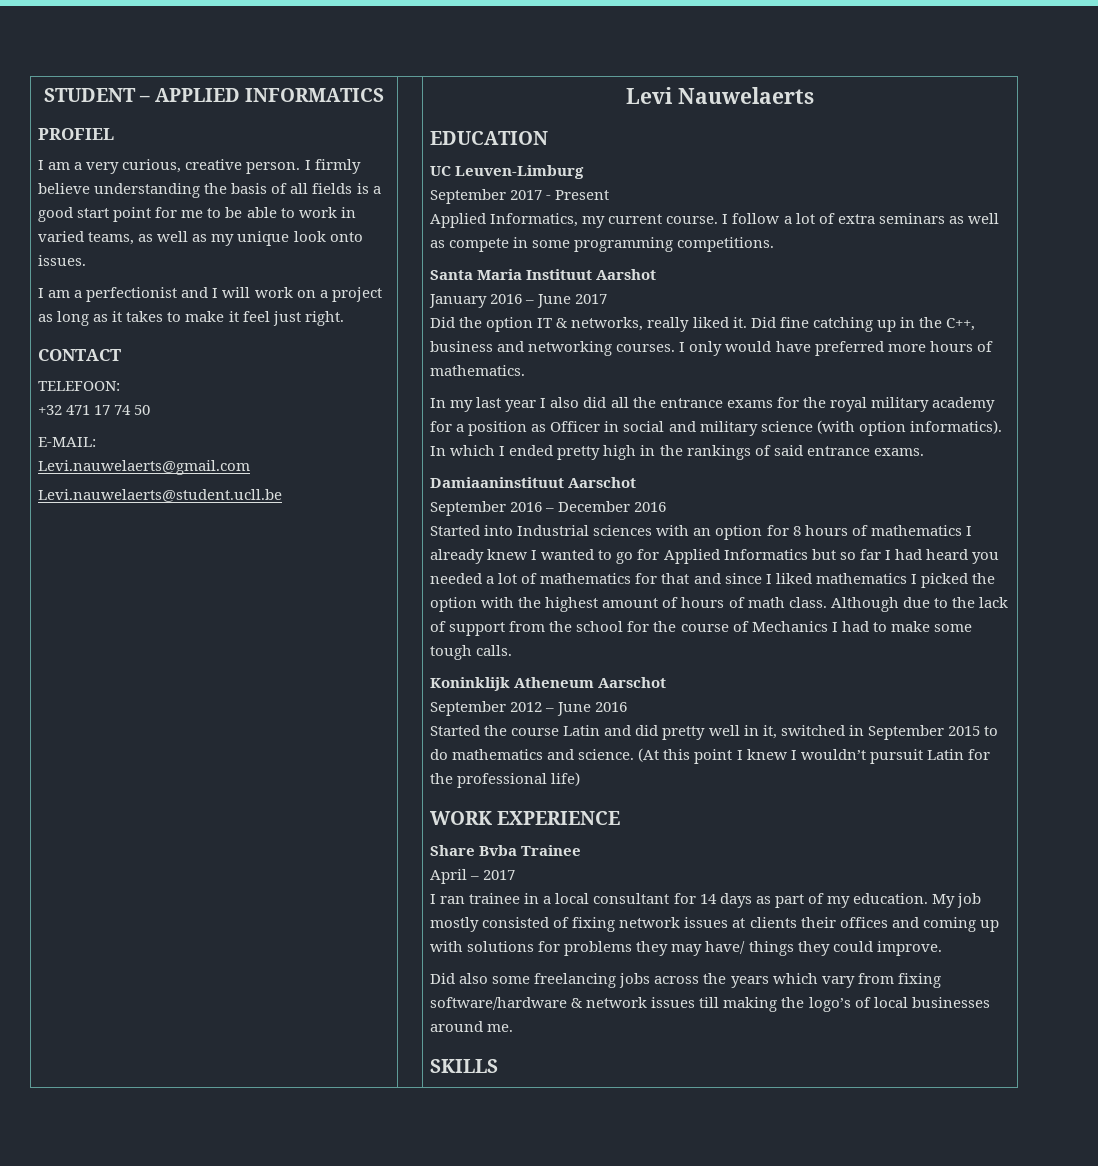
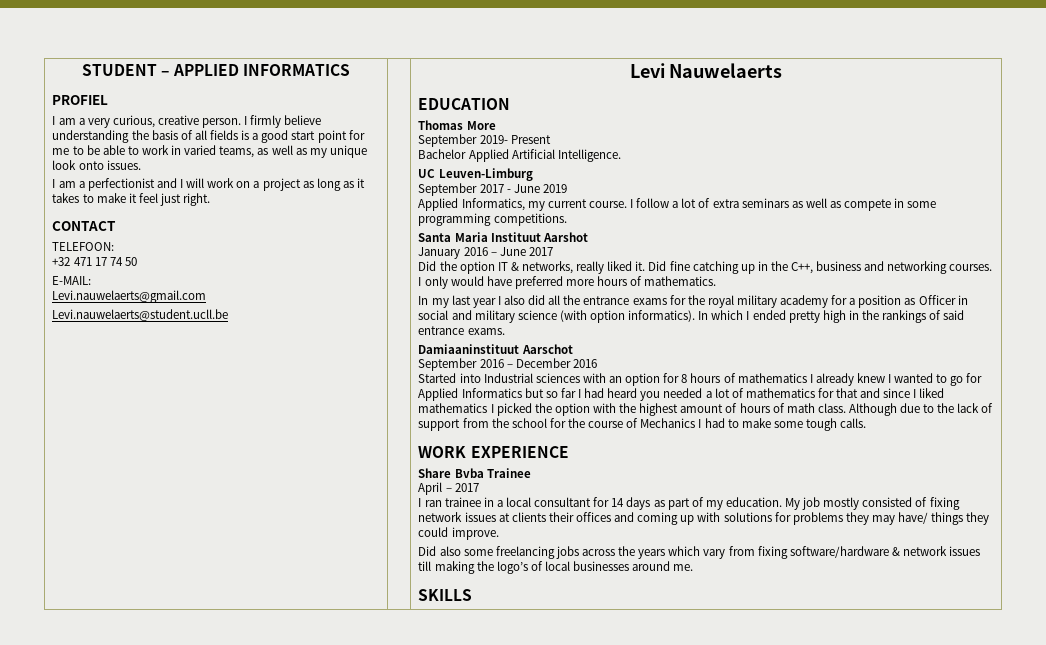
+ Thomas More
+ September 2019- Present
+ Bachelor Applied Artificial Intelligence.
- September 2017 - Present
+ September 2017 - June 2019
- Koninklijk Atheneum Aarschot
- September 2012 – June 2016
- Started the course Latin and did pretty well in it, switched in September 2015 to do mathematics and science. (At this point I knew I wouldn’t pursuit Latin for the professional life)

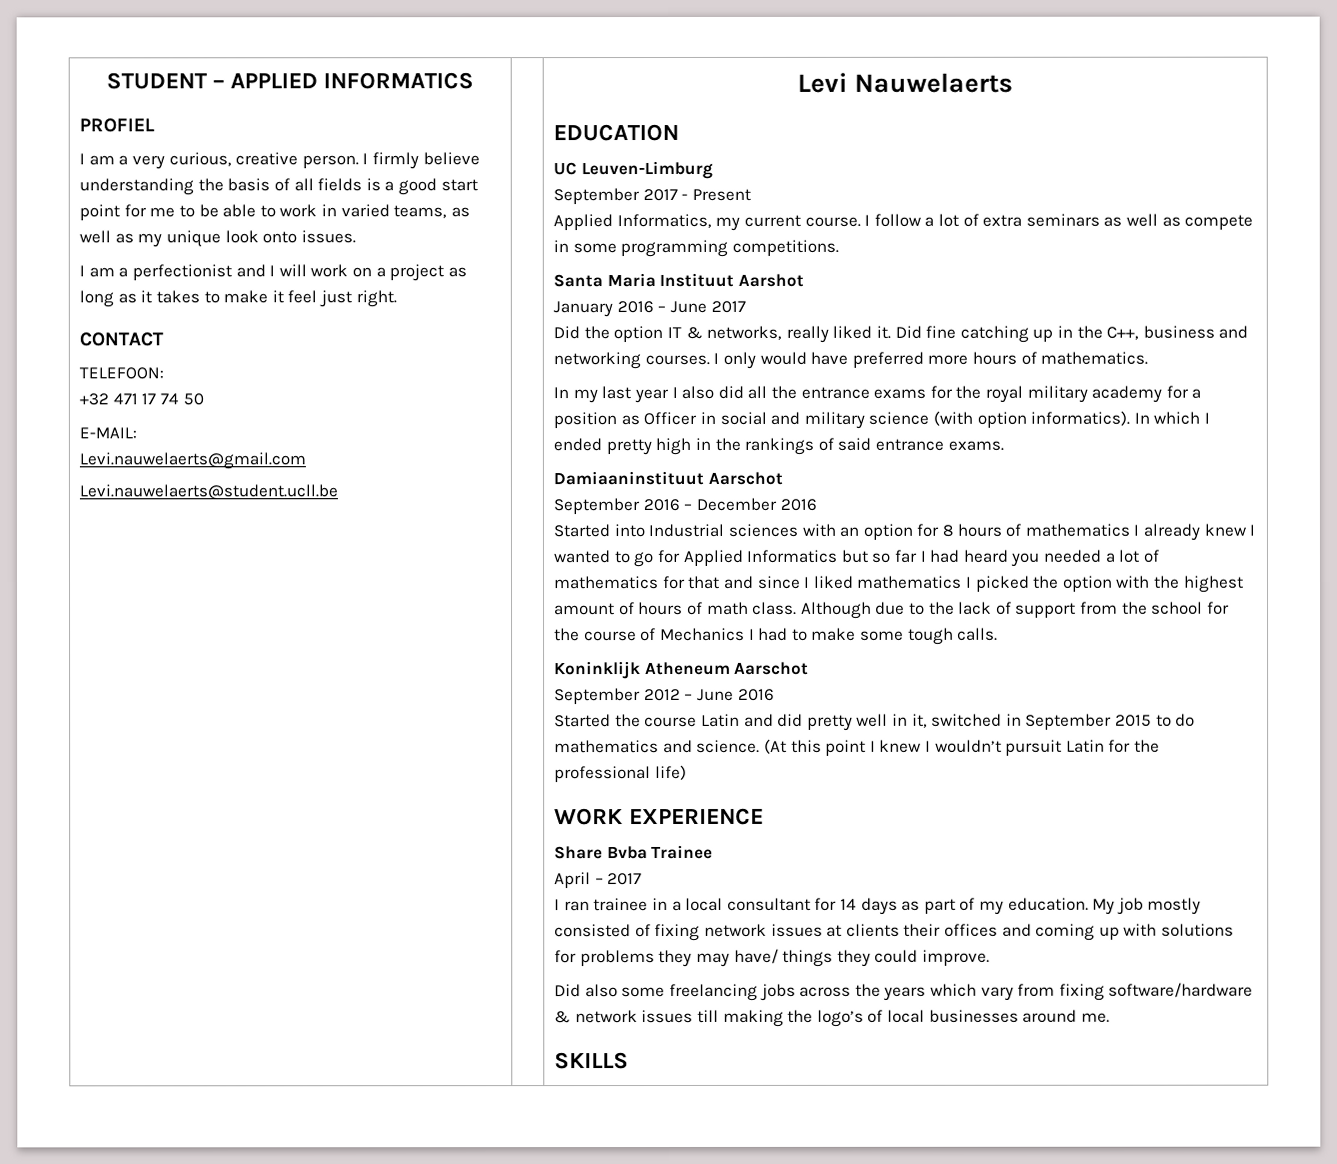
- Thomas More
- September 2019- Present
- Bachelor Applied Artificial Intelligence.
- September 2017 - June 2019
+ September 2017 - Present
+ Koninklijk Atheneum Aarschot
+ September 2012 – June 2016
+ Started the course Latin and did pretty well in it, switched in September 2015 to do mathematics and science. (At this point I knew I wouldn’t pursuit Latin for the professional life)

